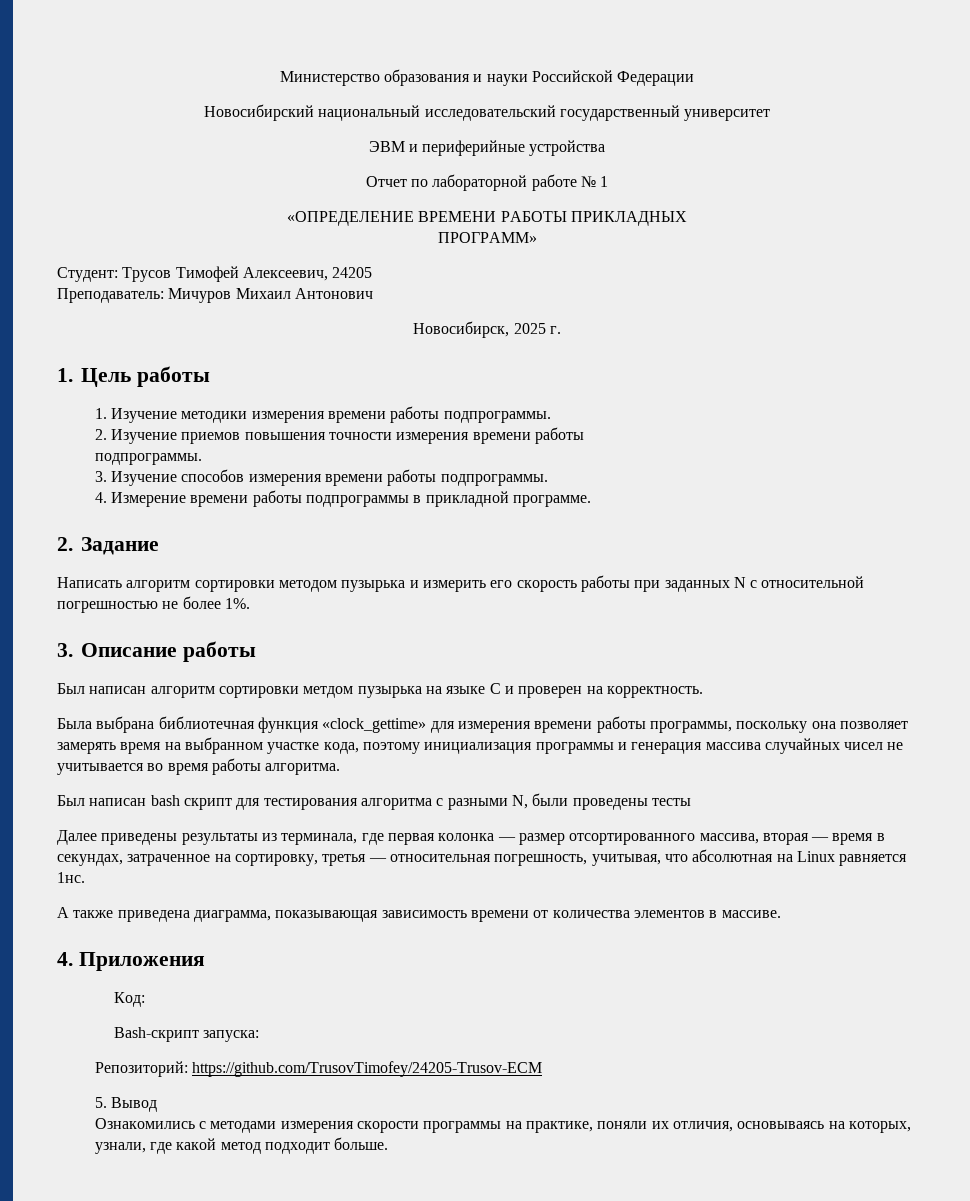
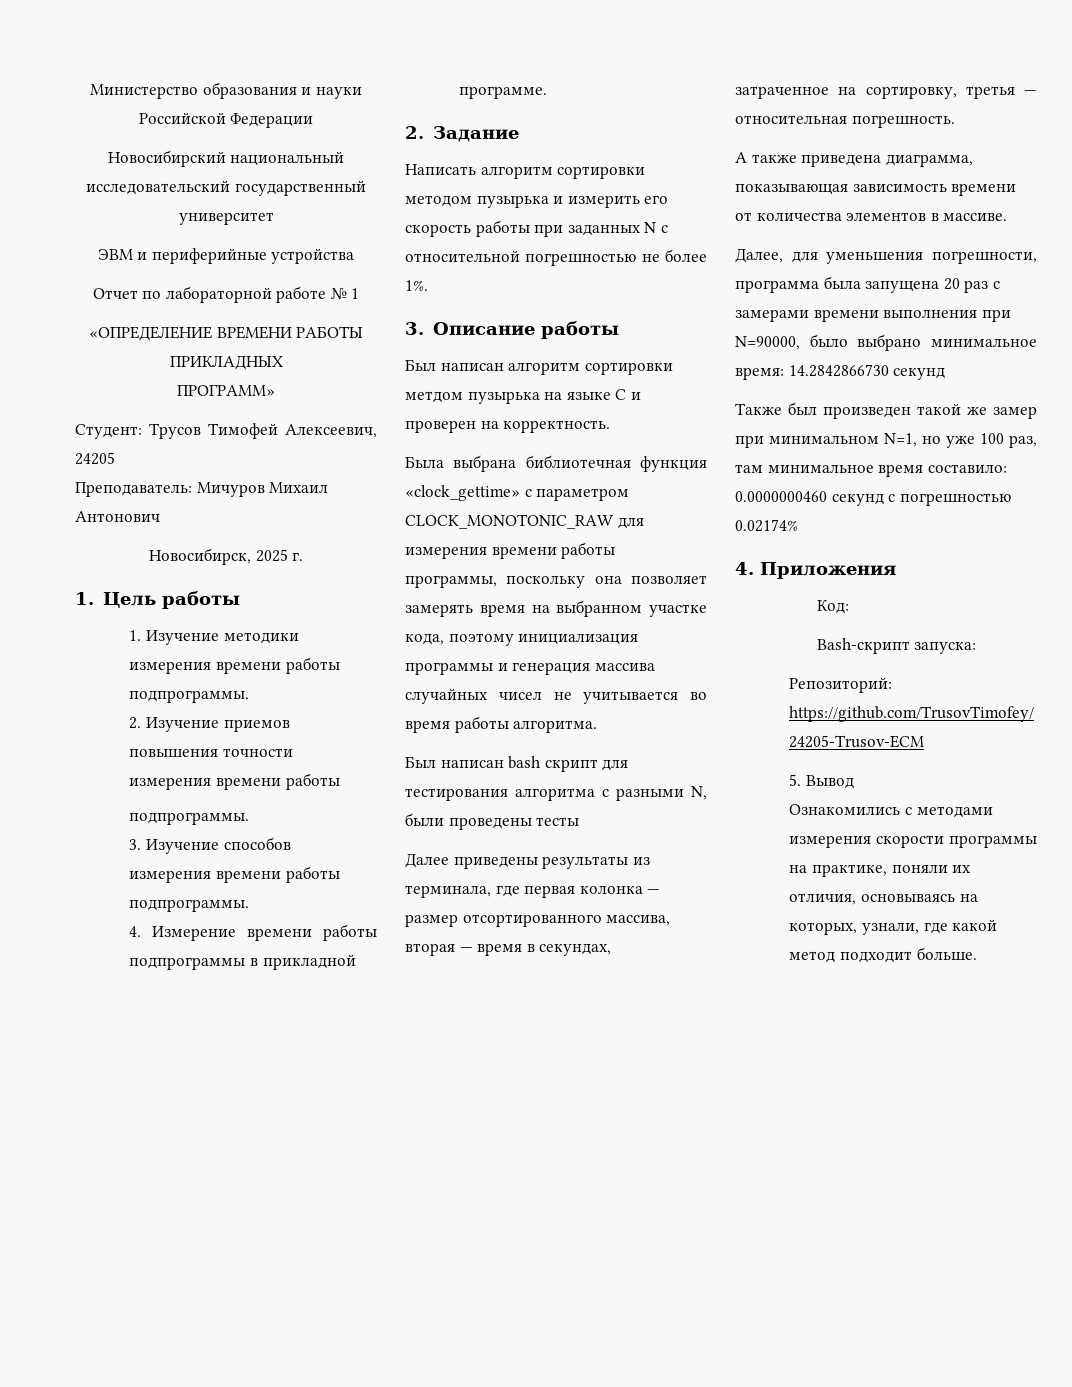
- Была выбрана библиотечная функция «clock_gettime» для измерения времени работы программы, поскольку она позволяет замерять время на выбранном участке кода, поэтому инициализация программы и генерация массива случайных чисел не учитывается во время работы алгоритма.
+ Была выбрана библиотечная функция «clock_gettime» с параметром CLOCK_MONOTONIC_RAW для измерения времени работы программы, поскольку она позволяет замерять время на выбранном участке кода, поэтому инициализация программы и генерация массива случайных чисел не учитывается во время работы алгоритма.
- Далее приведены результаты из терминала, где первая колонка — размер отсортированного массива, вторая — время в секундах, затраченное на сортировку, третья — относительная погрешность, учитывая, что абсолютная на Linux равняется 1нс.
+ Далее приведены результаты из терминала, где первая колонка — размер отсортированного массива, вторая — время в секундах, затраченное на сортировку, третья — относительная погрешность.
+ Далее, для уменьшения погрешности, программа была запущена 20 раз с замерами времени выполнения при N=90000, было выбрано минимальное время: 14.2842866730 секунд
+ Также был произведен такой же замер при минимальном N=1, но уже 100 раз, там минимальное время составило: 0.0000000460 секунд с погрешностью 0.02174%

